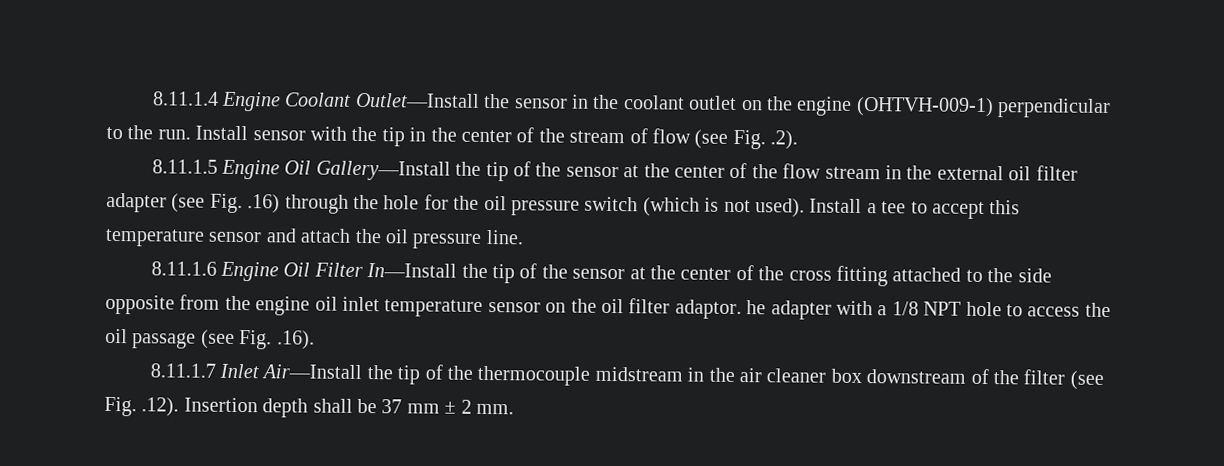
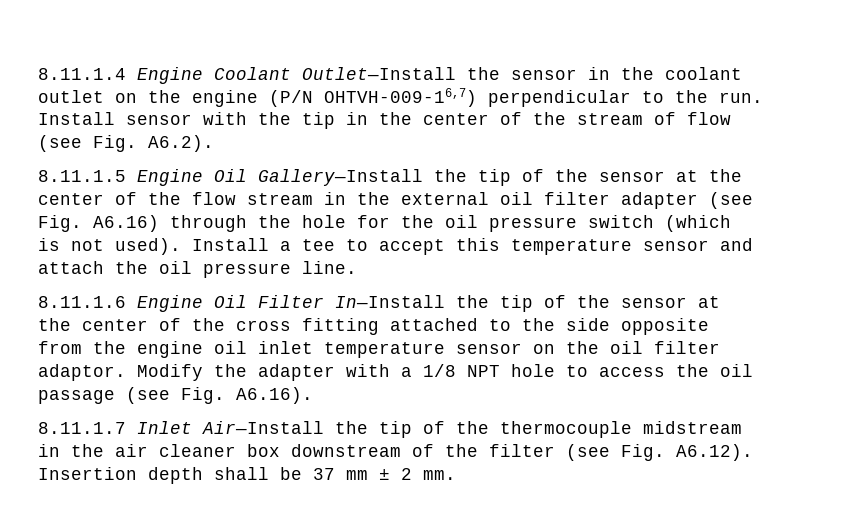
- 8.11.1.4 Engine Coolant Outlet—Install the sensor in the coolant outlet on the engine (OHTVH-009-1) perpendicular to the run.
+ 8.11.1.4 Engine Coolant Outlet—Install the sensor in the coolant outlet on the engine (P/N OHTVH-009-16,7) perpendicular to the run.
- Install sensor with the tip in the center of the stream of flow (see Fig. .2).
+ Install sensor with the tip in the center of the stream of flow (see Fig. A6.2).
- 8.11.1.5 Engine Oil Gallery—Install the tip of the sensor at the center of the flow stream in the external oil filter adapter (see Fig. .16) through the hole for the oil pressure switch (which is not used).
+ 8.11.1.5 Engine Oil Gallery—Install the tip of the sensor at the center of the flow stream in the external oil filter adapter (see Fig. A6.16) through the hole for the oil pressure switch (which is not used).
- 8.11.1.6 Engine Oil Filter In—Install the tip of the sensor at the center of the cross fitting attached to the side opposite from the engine oil inlet temperature sensor on the oil filter adaptor. he adapter with a 1/8 NPT hole to access the oil passage (see Fig. .16).
+ 8.11.1.6 Engine Oil Filter In—Install the tip of the sensor at the center of the cross fitting attached to the side opposite from the engine oil inlet temperature sensor on the oil filter adaptor. Modify the adapter with a 1/8 NPT hole to access the oil passage (see Fig. A6.16).
- 8.11.1.7 Inlet Air—Install the tip of the thermocouple midstream in the air cleaner box downstream of the filter (see Fig. .12). Insertion depth shall be 37 mm ± 2 mm.
+ 8.11.1.7 Inlet Air—Install the tip of the thermocouple midstream in the air cleaner box downstream of the filter (see Fig. A6.12). Insertion depth shall be 37 mm ± 2 mm.

